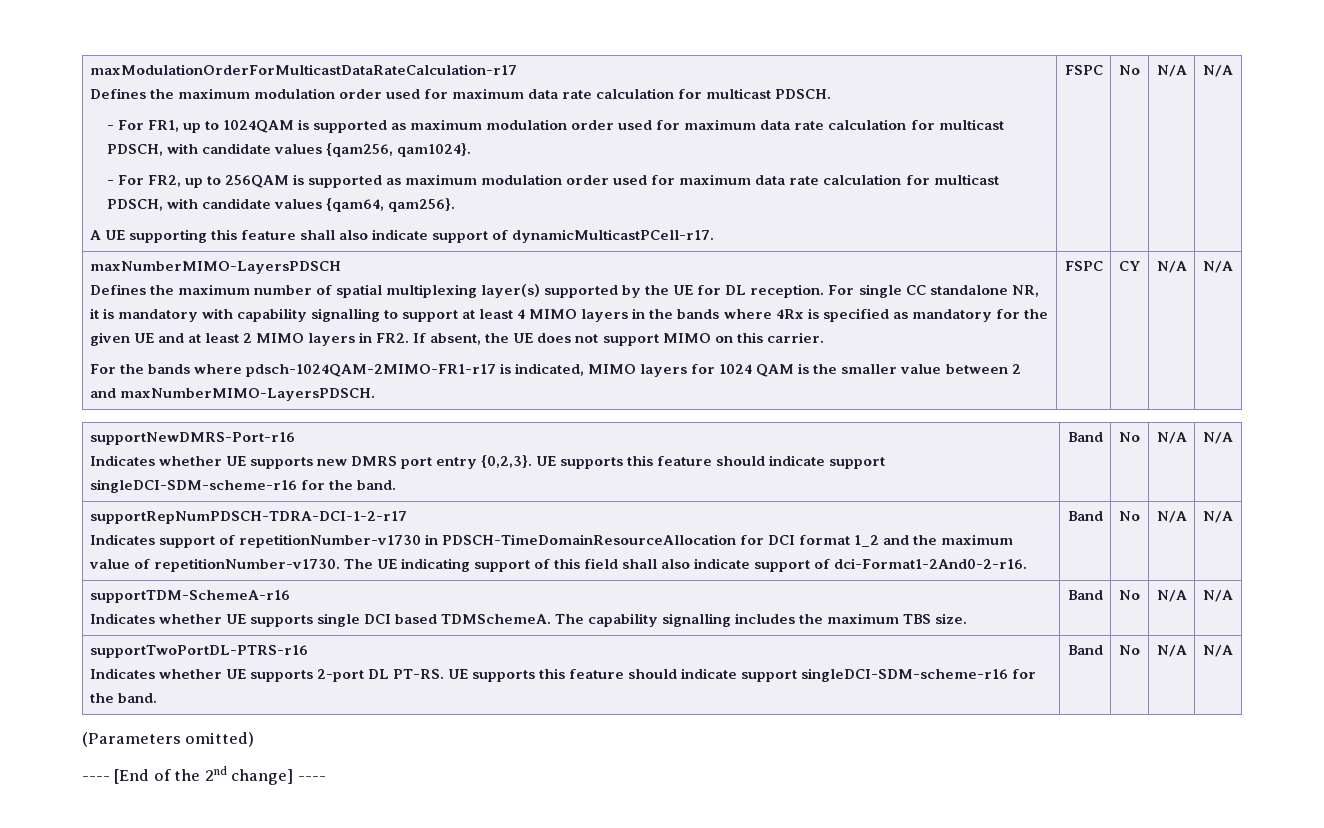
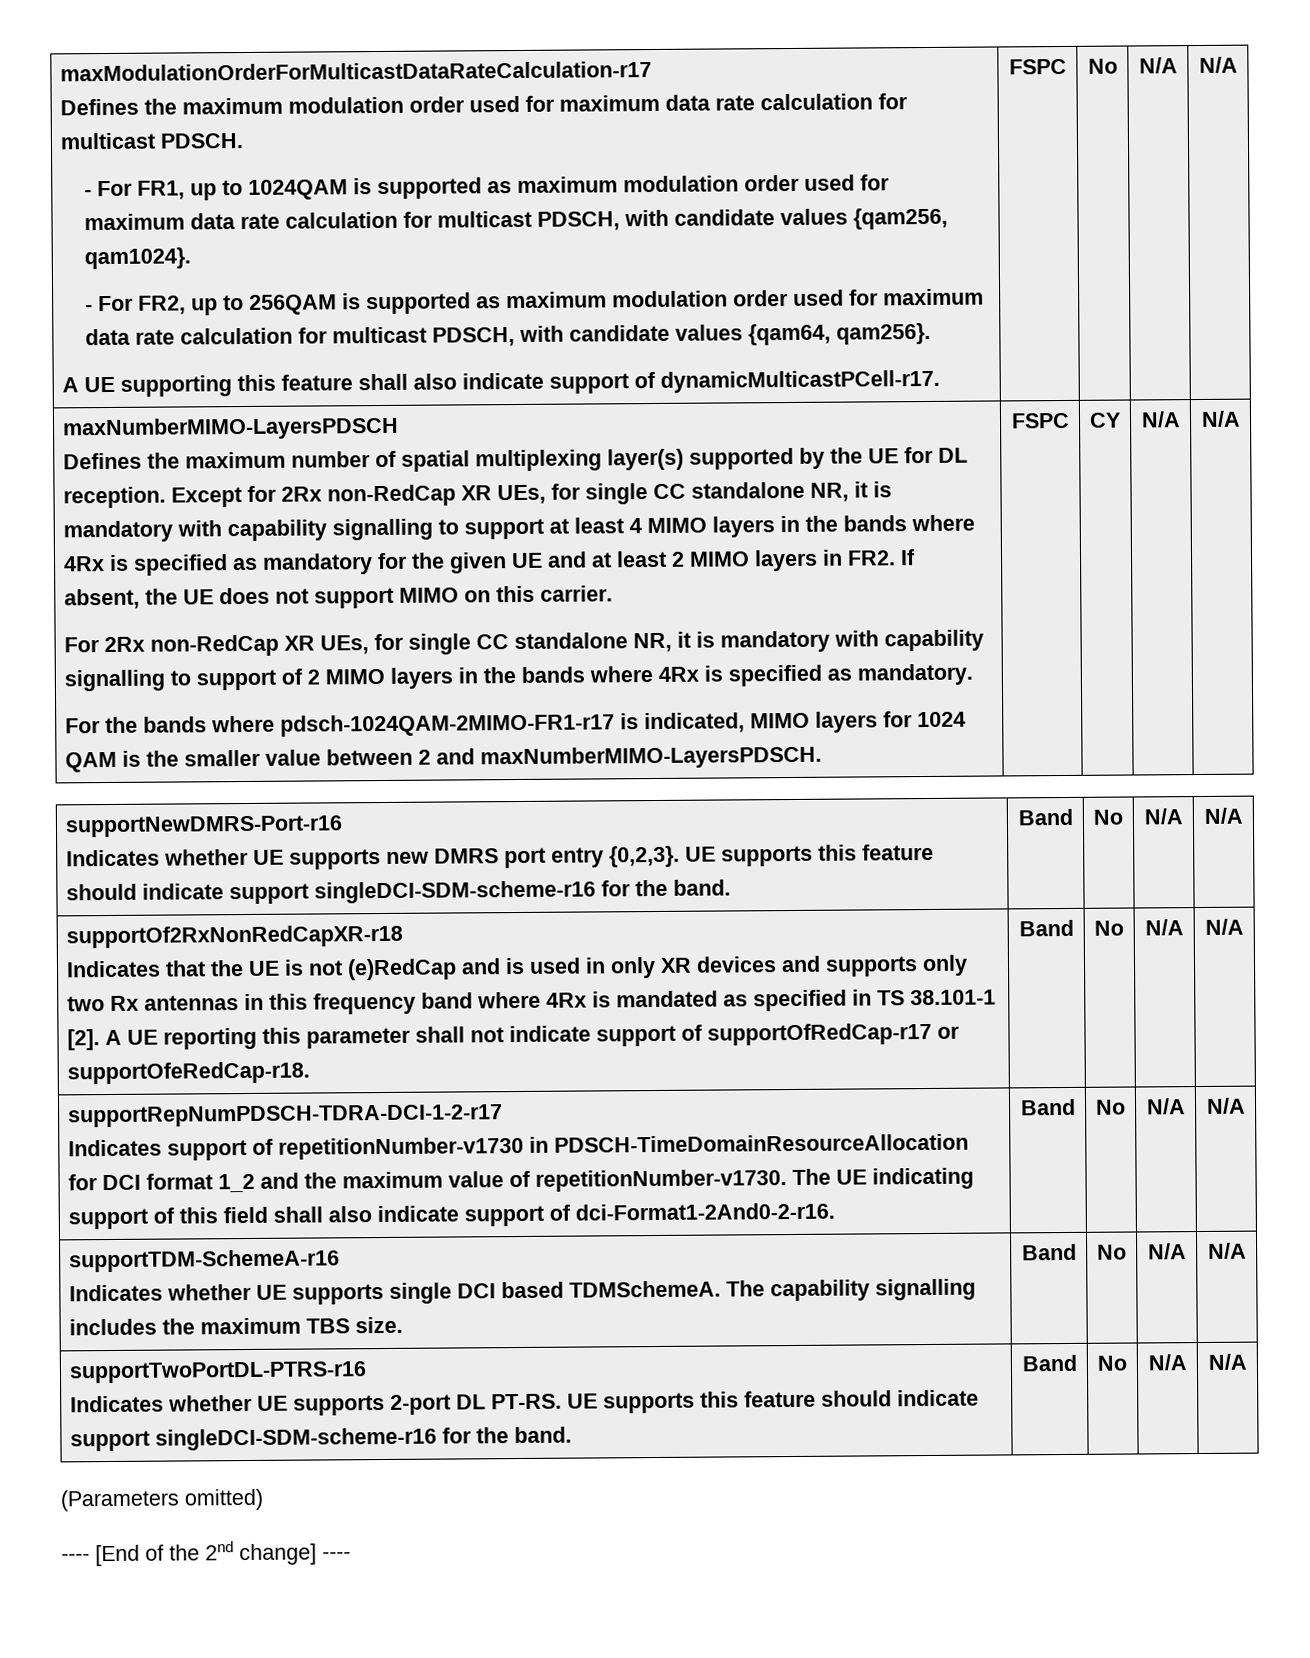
- For single CC standalone NR, it is mandatory with capability signalling to support at least 4 MIMO layers in the bands where 4Rx is specified as mandatory for the given UE and at least 2 MIMO layers in FR2. If absent, the UE does not support MIMO on this carrier.
+ Except for 2Rx non-RedCap XR UEs, for single CC standalone NR, it is mandatory with capability signalling to support at least 4 MIMO layers in the bands where 4Rx is specified as mandatory for the given UE and at least 2 MIMO layers in FR2. If absent, the UE does not support MIMO on this carrier.
+ For 2Rx non-RedCap XR UEs, for single CC standalone NR, it is mandatory with capability signalling to support of 2 MIMO layers in the bands where 4Rx is specified as mandatory.
+ supportOf2RxNonRedCapXR-r18
+ Indicates that the UE is not (e)RedCap and is used in only XR devices and supports only two Rx antennas in this frequency band where 4Rx is mandated as specified in TS 38.101-1 [2]. A UE reporting this parameter shall not indicate support of supportOfRedCap-r17 or supportOfeRedCap-r18. | Band | No | N/A | N/A

